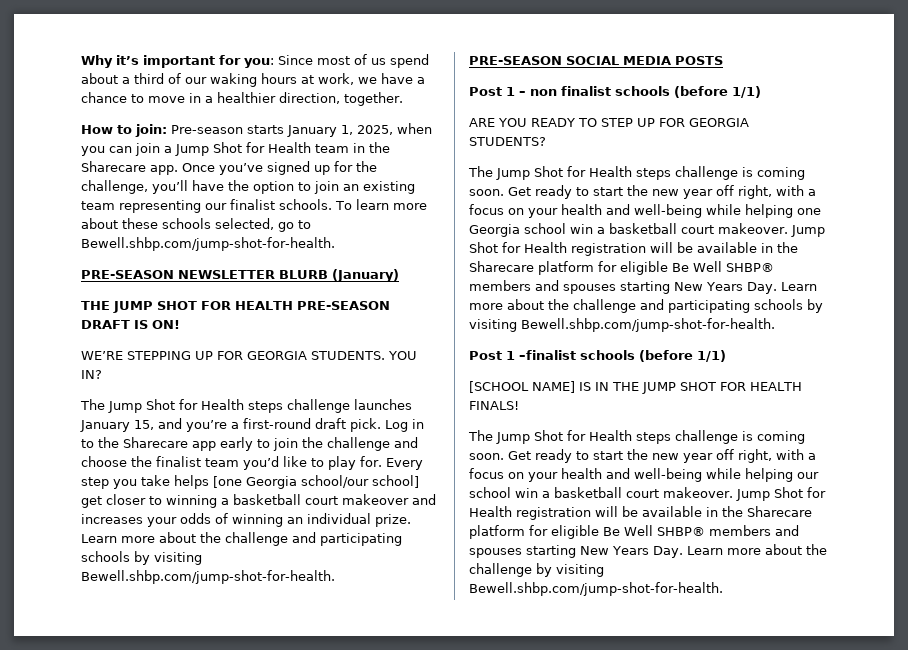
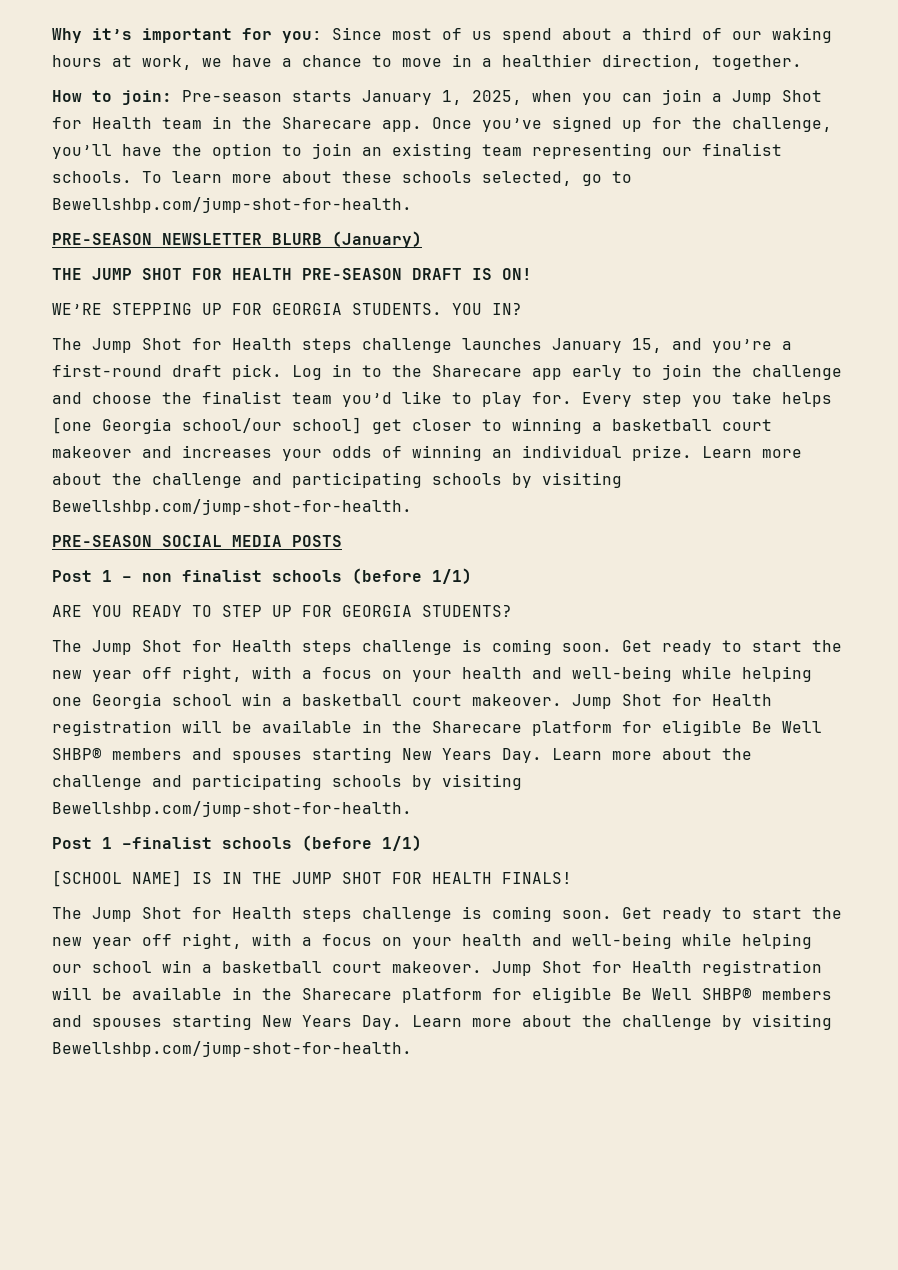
- To learn more about these schools selected, go to Bewell.shbp.com/jump-shot-for-health.
+ To learn more about these schools selected, go to Bewellshbp.com/jump-shot-for-health.
- Every step you take helps [one Georgia school/our school] get closer to winning a basketball court makeover and increases your odds of winning an individual prize. Learn more about the challenge and participating schools by visiting Bewell.shbp.com/jump-shot-for-health.
+ Every step you take helps [one Georgia school/our school] get closer to winning a basketball court makeover and increases your odds of winning an individual prize. Learn more about the challenge and participating schools by visiting Bewellshbp.com/jump-shot-for-health.
- Jump Shot for Health registration will be available in the Sharecare platform for eligible Be Well SHBP® members and spouses starting New Years Day. Learn more about the challenge and participating schools by visiting Bewell.shbp.com/jump-shot-for-health.
+ Jump Shot for Health registration will be available in the Sharecare platform for eligible Be Well SHBP® members and spouses starting New Years Day. Learn more about the challenge and participating schools by visiting Bewellshbp.com/jump-shot-for-health.
- Jump Shot for Health registration will be available in the Sharecare platform for eligible Be Well SHBP® members and spouses starting New Years Day. Learn more about the challenge by visiting Bewell.shbp.com/jump-shot-for-health.
+ Jump Shot for Health registration will be available in the Sharecare platform for eligible Be Well SHBP® members and spouses starting New Years Day. Learn more about the challenge by visiting Bewellshbp.com/jump-shot-for-health.

